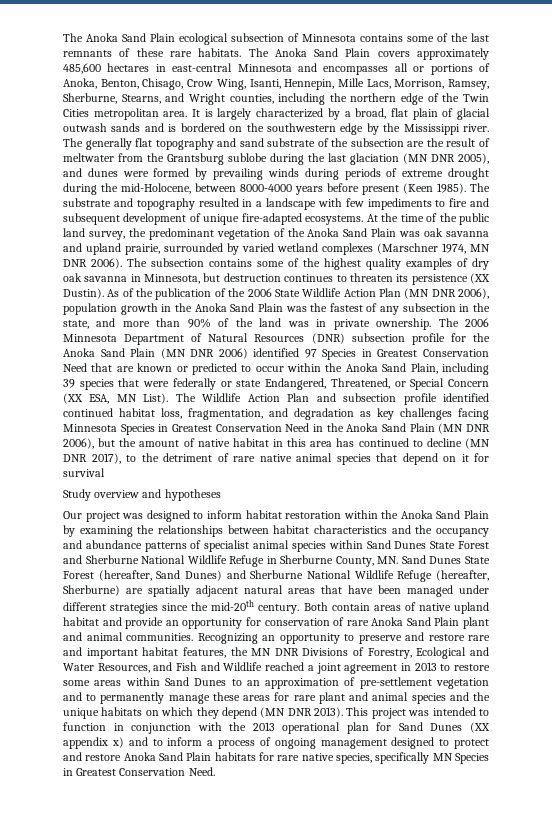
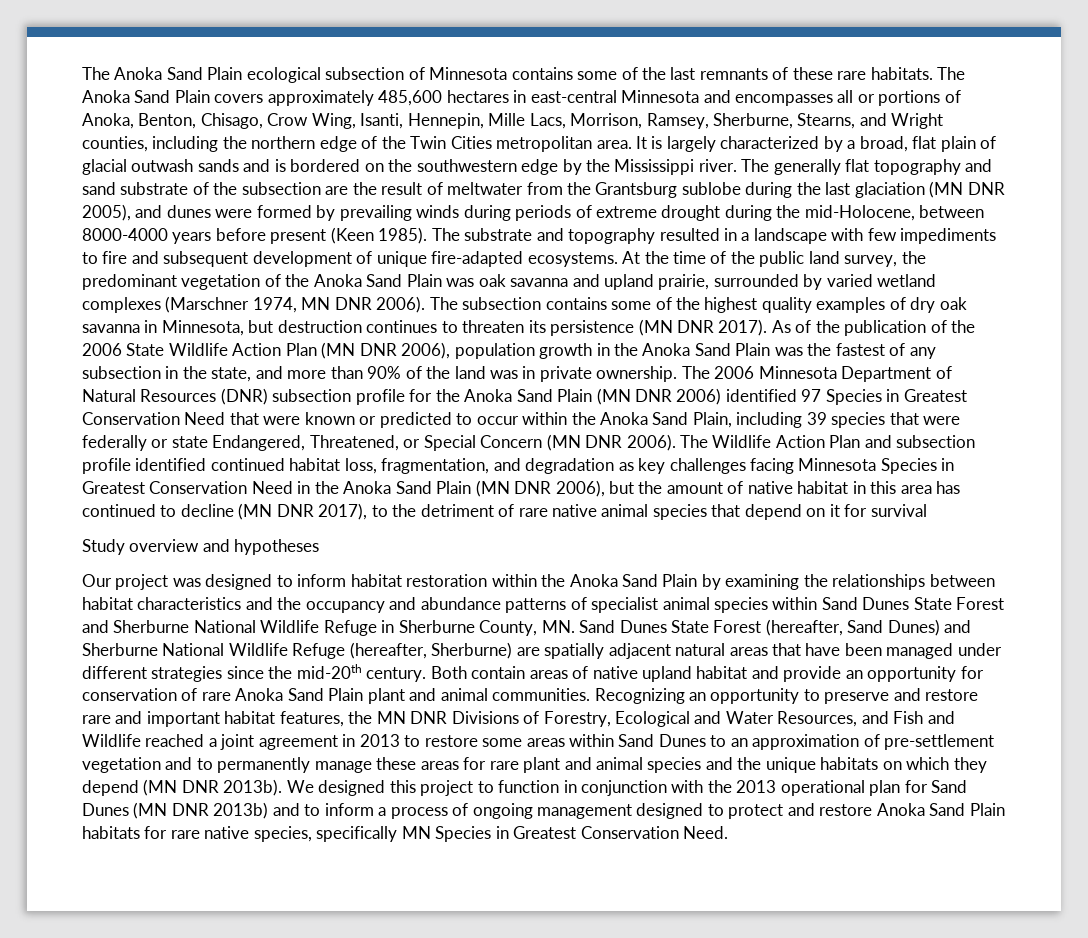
- The subsection contains some of the highest quality examples of dry oak savanna in Minnesota, but destruction continues to threaten its persistence (XX Dustin).
+ The subsection contains some of the highest quality examples of dry oak savanna in Minnesota, but destruction continues to threaten its persistence (MN DNR 2017).
- The 2006 Minnesota Department of Natural Resources (DNR) subsection profile for the Anoka Sand Plain (MN DNR 2006) identified 97 Species in Greatest Conservation Need that are known or predicted to occur within the Anoka Sand Plain, including 39 species that were federally or state Endangered, Threatened, or Special Concern (XX ESA, MN List).
+ The 2006 Minnesota Department of Natural Resources (DNR) subsection profile for the Anoka Sand Plain (MN DNR 2006) identified 97 Species in Greatest Conservation Need that were known or predicted to occur within the Anoka Sand Plain, including 39 species that were federally or state Endangered, Threatened, or Special Concern (MN DNR 2006).
- Recognizing an opportunity to preserve and restore rare and important habitat features, the MN DNR Divisions of Forestry, Ecological and Water Resources, and Fish and Wildlife reached a joint agreement in 2013 to restore some areas within Sand Dunes to an approximation of pre-settlement vegetation and to permanently manage these areas for rare plant and animal species and the unique habitats on which they depend (MN DNR 2013). This project was intended to function in conjunction with the 2013 operational plan for Sand Dunes (XX appendix x) and to inform a process of ongoing management designed to protect and restore Anoka Sand Plain habitats for rare native species, specifically MN Species in Greatest Conservation Need.
+ Recognizing an opportunity to preserve and restore rare and important habitat features, the MN DNR Divisions of Forestry, Ecological and Water Resources, and Fish and Wildlife reached a joint agreement in 2013 to restore some areas within Sand Dunes to an approximation of pre-settlement vegetation and to permanently manage these areas for rare plant and animal species and the unique habitats on which they depend (MN DNR 2013b). We designed this project to function in conjunction with the 2013 operational plan for Sand Dunes (MN DNR 2013b) and to inform a process of ongoing management designed to protect and restore Anoka Sand Plain habitats for rare native species, specifically MN Species in Greatest Conservation Need.

